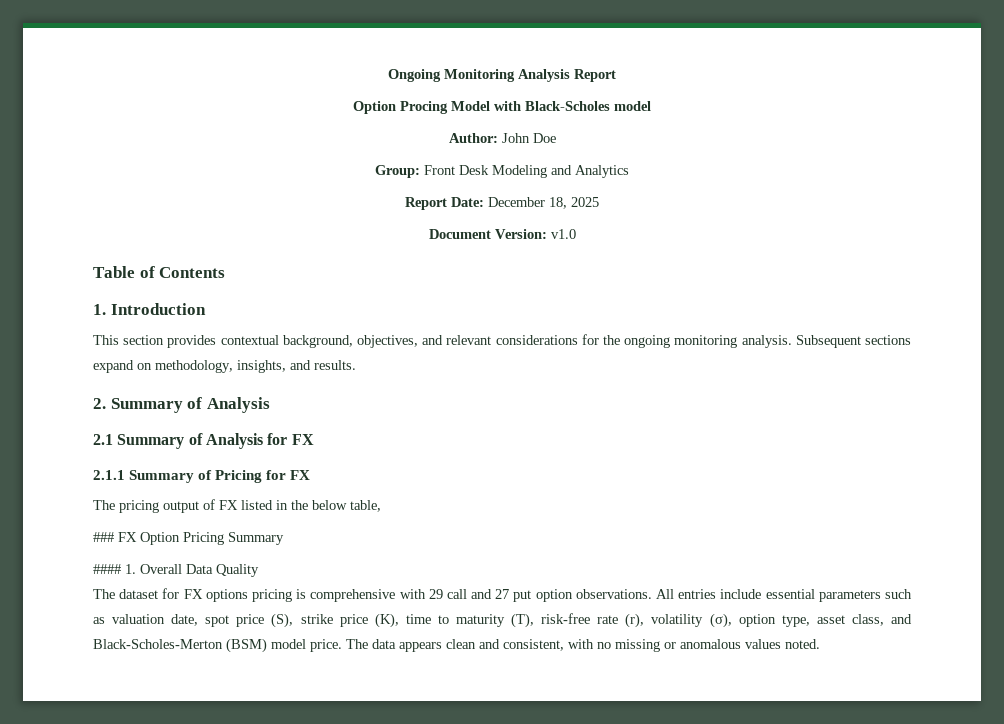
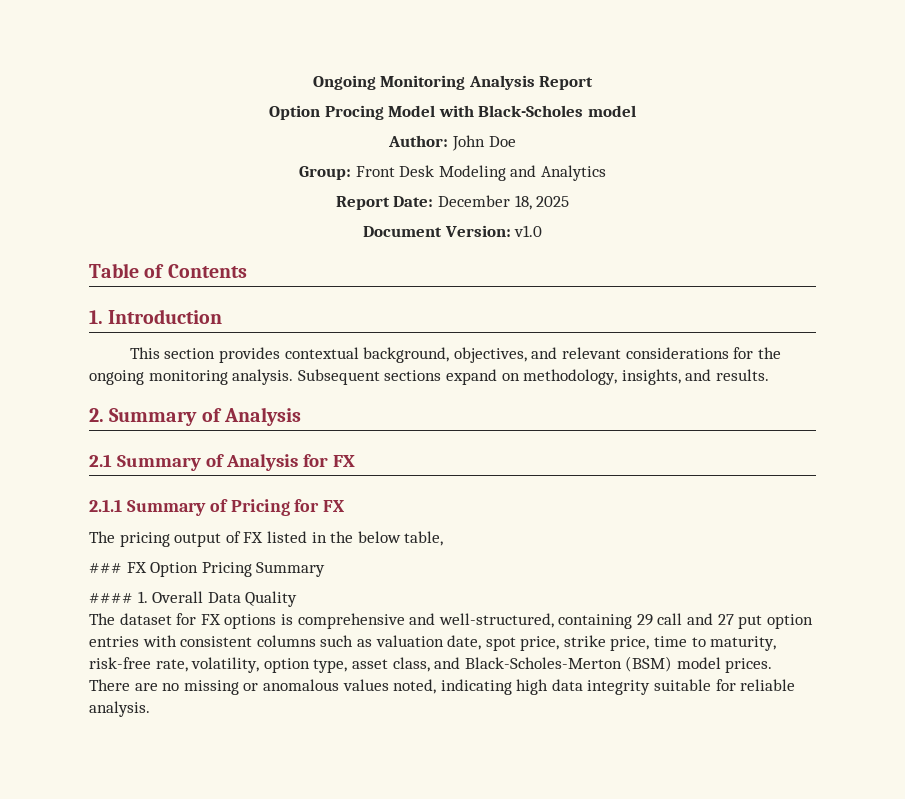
- The dataset for FX options pricing is comprehensive with 29 call and 27 put option observations. All entries include essential parameters such as valuation date, spot price (S), strike price (K), time to maturity (T), risk-free rate (r), volatility (σ), option type, asset class, and Black-Scholes-Merton (BSM) model price. The data appears clean and consistent, with no missing or anomalous values noted.
+ The dataset for FX options is comprehensive and well-structured, containing 29 call and 27 put option entries with consistent columns such as valuation date, spot price, strike price, time to maturity, risk-free rate, volatility, option type, asset class, and Black-Scholes-Merton (BSM) model prices. There are no missing or anomalous values noted, indicating high data integrity suitable for reliable analysis.

